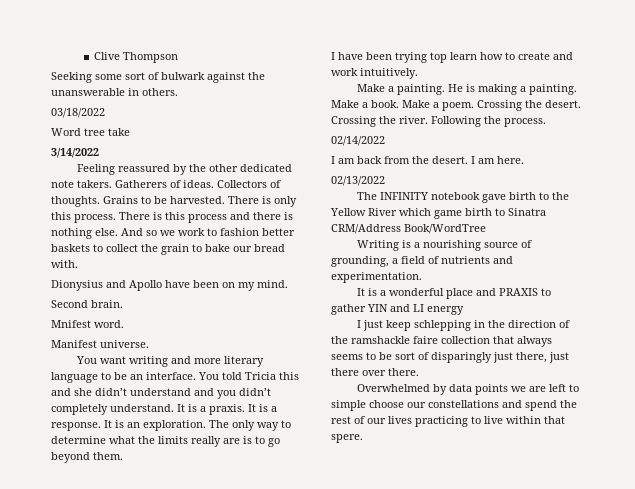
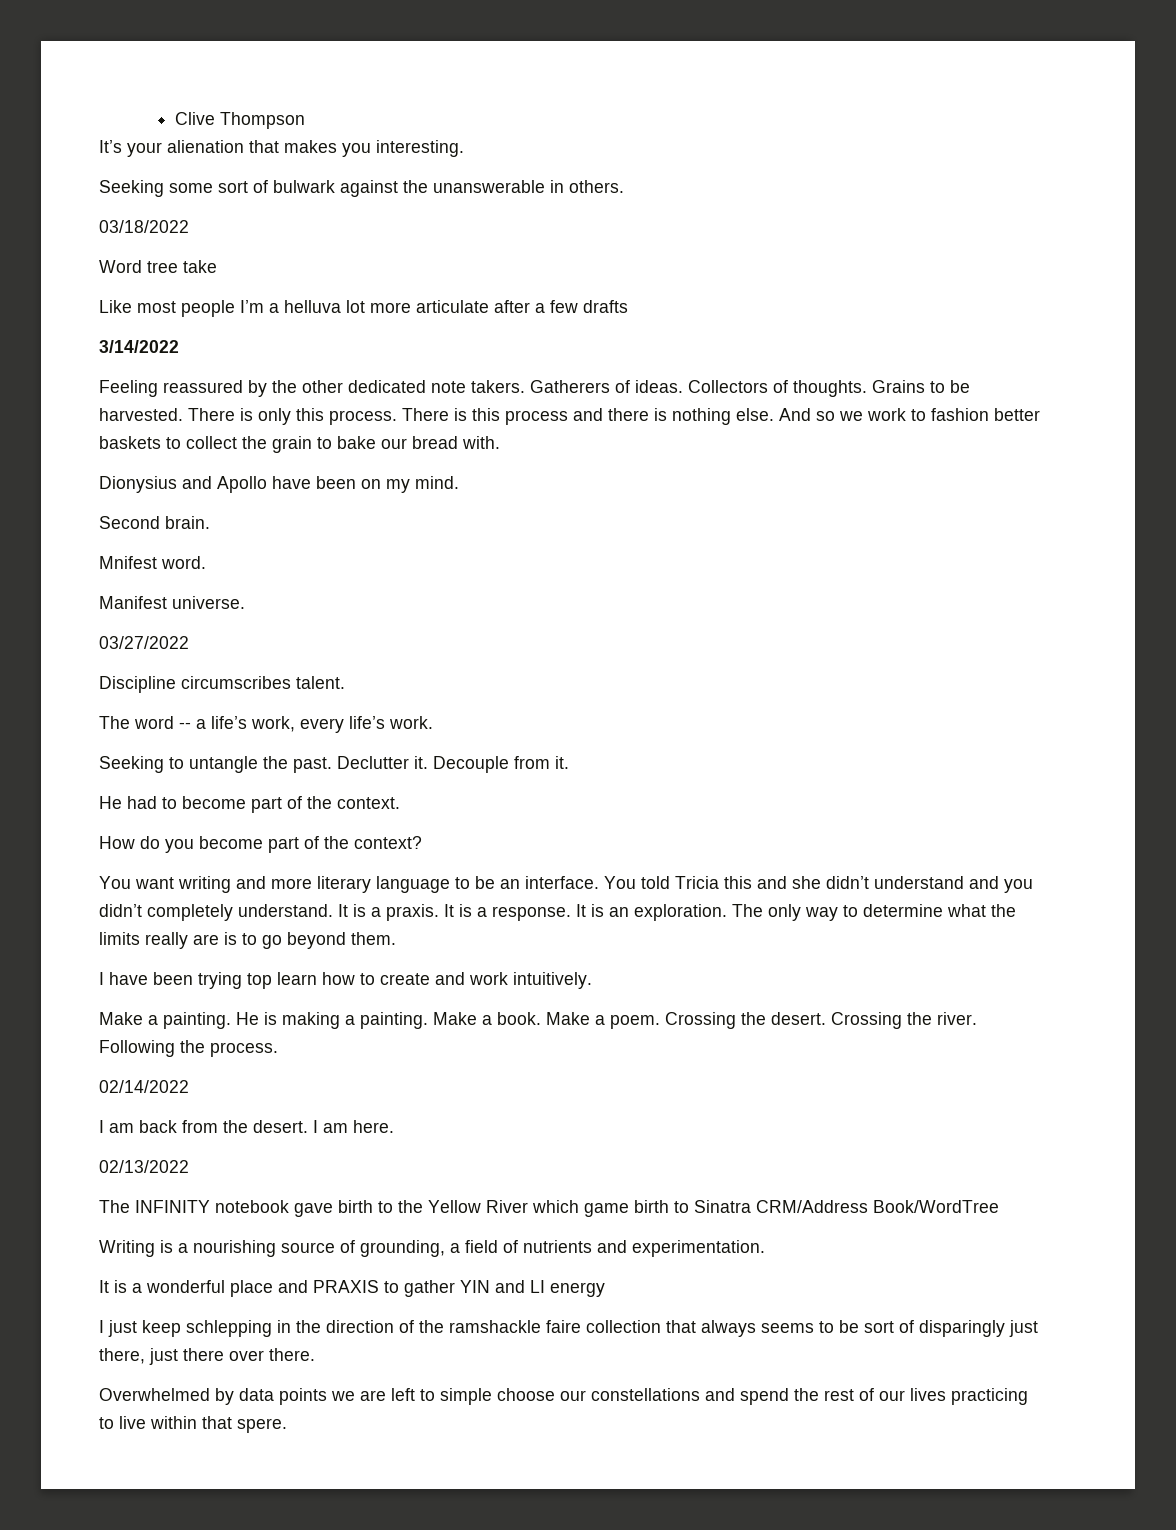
+ It’s your alienation that makes you interesting.
+ Like most people I’m a helluva lot more articulate after a few drafts
+ 03/27/2022
+ Discipline circumscribes talent.
+ The word -- a life’s work, every life’s work.
+ Seeking to untangle the past. Declutter it. Decouple from it.
+ He had to become part of the context.
+ How do you become part of the context?

